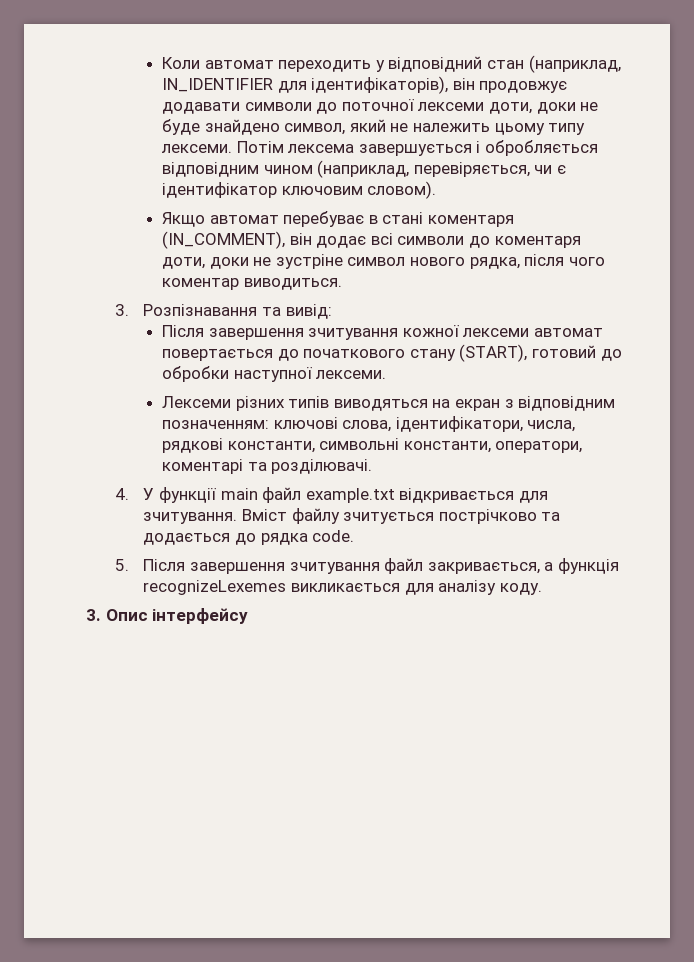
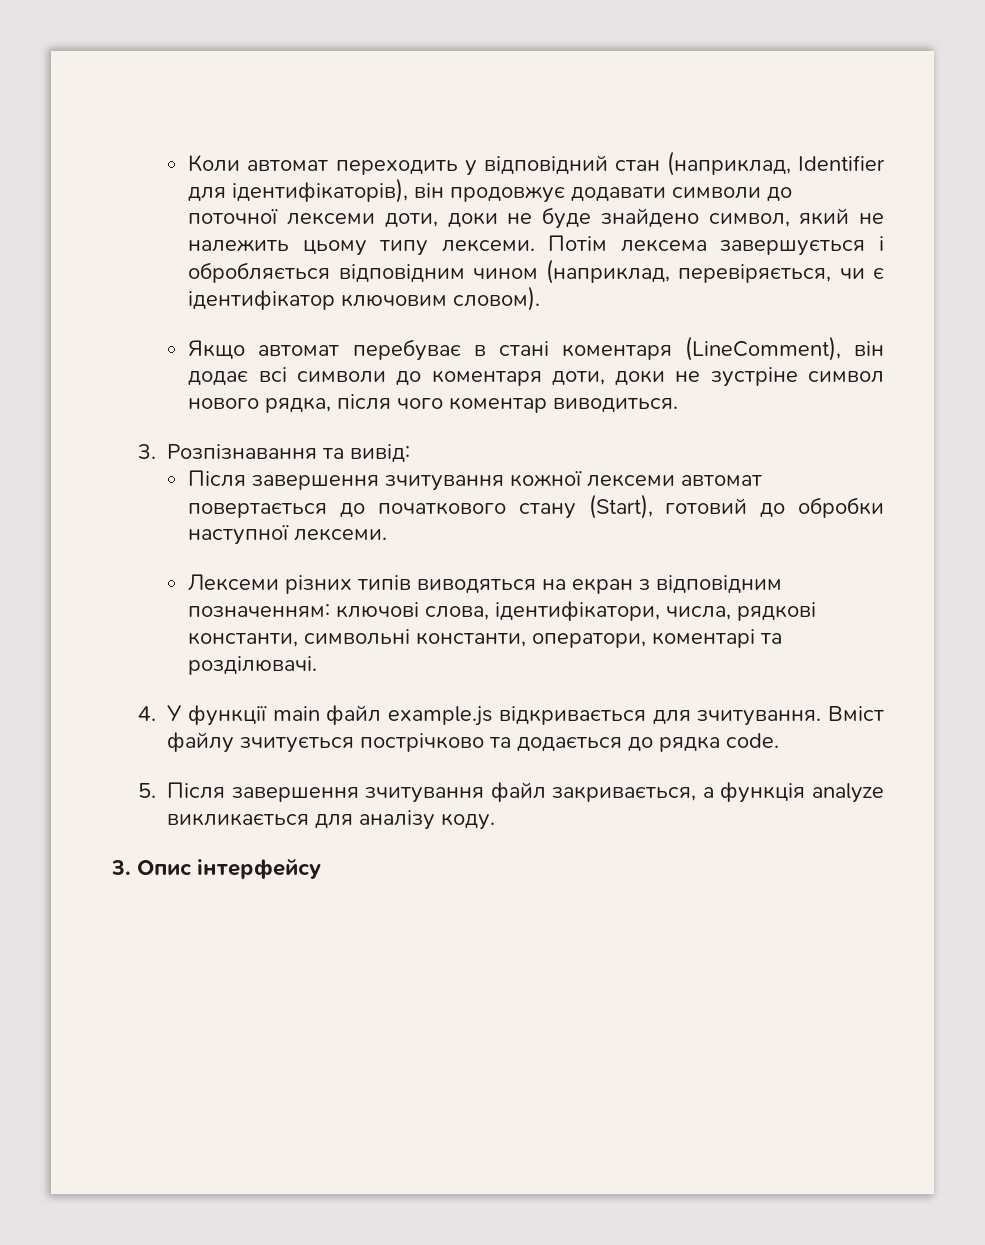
- Коли автомат переходить у відповідний стан (наприклад, IN_IDENTIFIER для ідентифікаторів), він продовжує додавати символи до поточної лексеми доти, доки не буде знайдено символ, який не належить цьому типу лексеми.
+ Коли автомат переходить у відповідний стан (наприклад, Identifier для ідентифікаторів), він продовжує додавати символи до поточної лексеми доти, доки не буде знайдено символ, який не належить цьому типу лексеми.
- Якщо автомат перебуває в стані коментаря (IN_COMMENT), він додає всі символи до коментаря доти, доки не зустріне символ нового рядка, після чого коментар виводиться.
+ Якщо автомат перебуває в стані коментаря (LineComment), він додає всі символи до коментаря доти, доки не зустріне символ нового рядка, після чого коментар виводиться.
- Після завершення зчитування кожної лексеми автомат повертається до початкового стану (START), готовий до обробки наступної лексеми.
+ Після завершення зчитування кожної лексеми автомат повертається до початкового стану (Start), готовий до обробки наступної лексеми.
- 4. У функції main файл example.txt відкривається для зчитування.
+ 4. У функції main файл example.js відкривається для зчитування.
- 5. Після завершення зчитування файл закривається, а функція recognizeLexemes викликається для аналізу коду.
+ 5. Після завершення зчитування файл закривається, а функція analyze викликається для аналізу коду.

